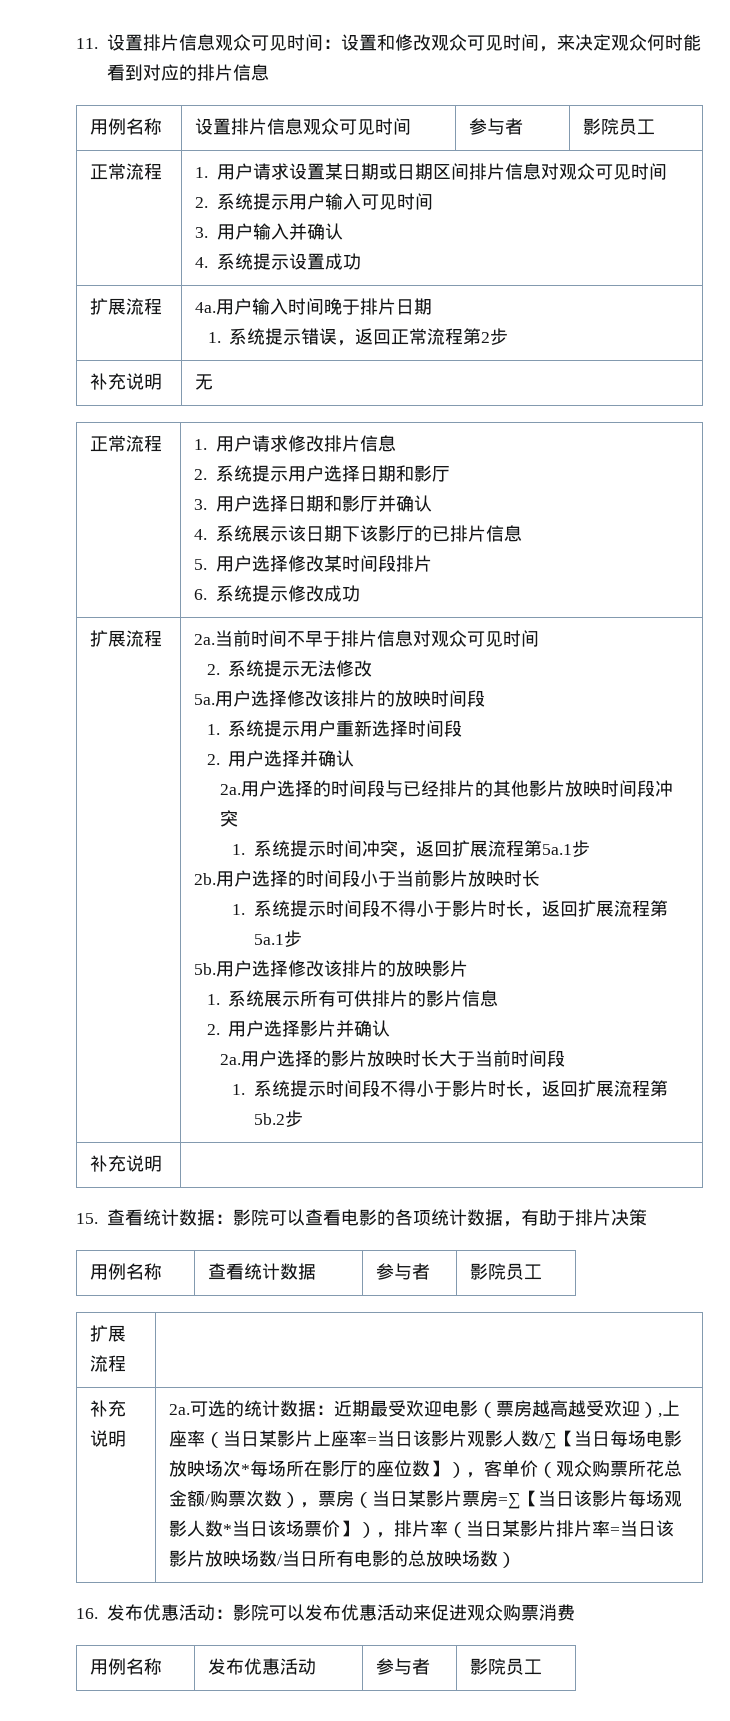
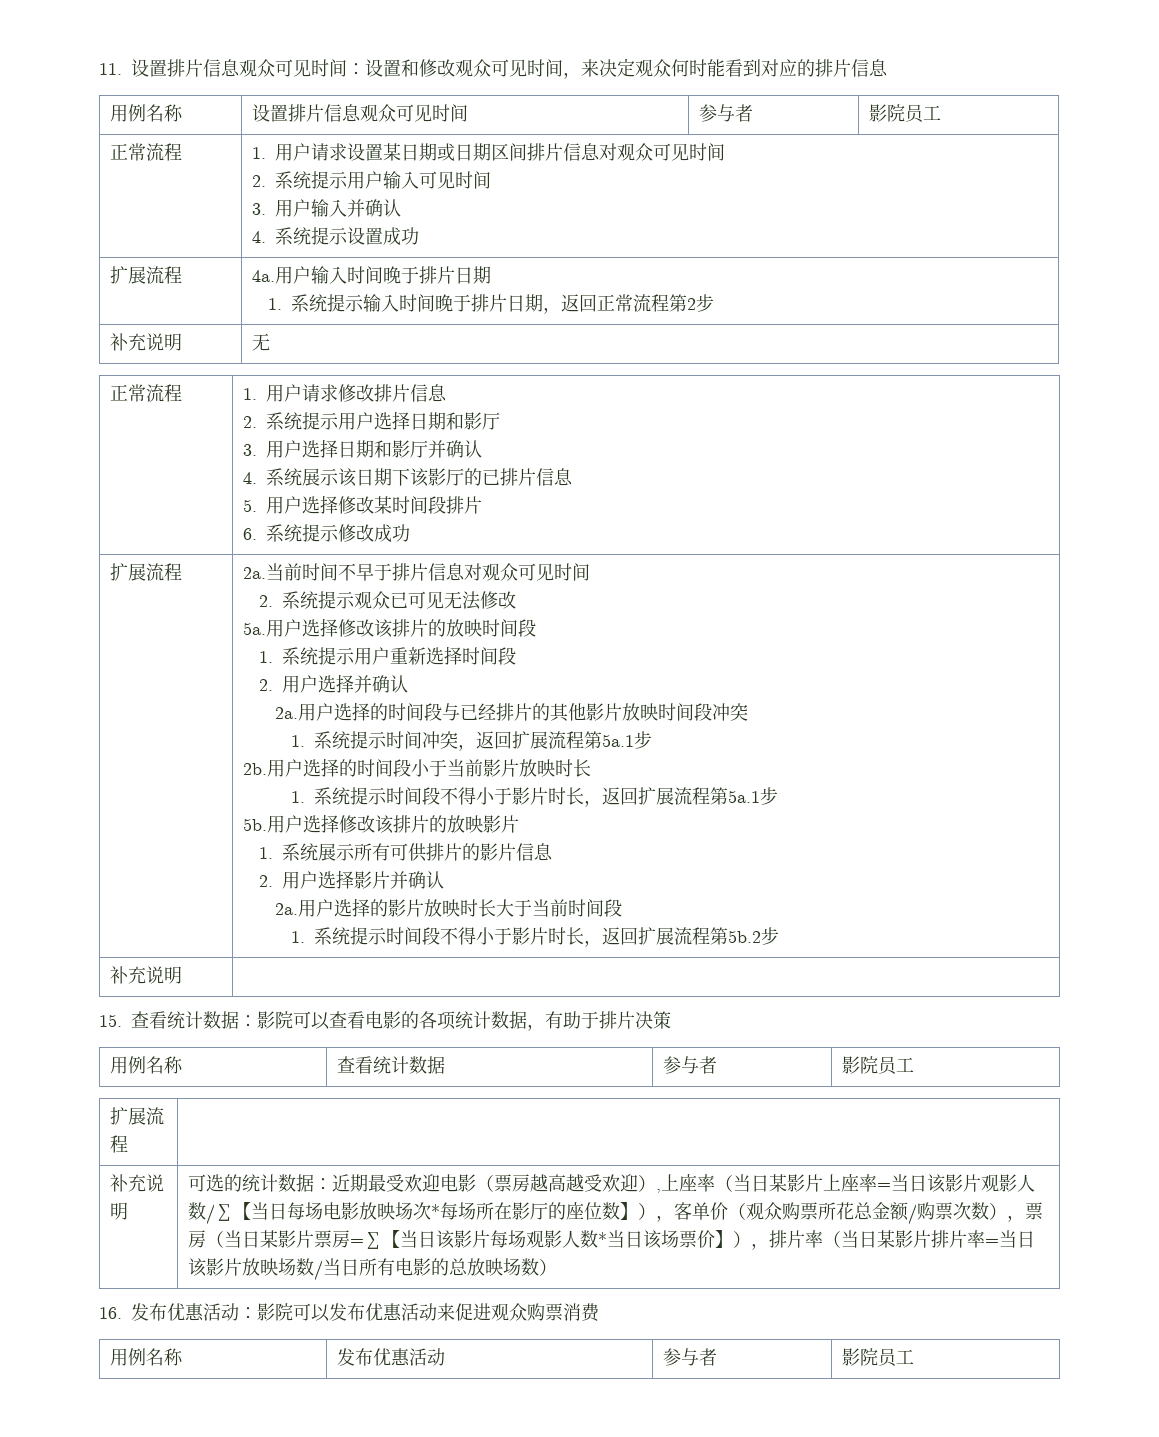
  扩展流程 | 4a.用户输入时间晚于排片日期
- 1.系统提示错误，返回正常流程第2步
+ 1.系统提示输入时间晚于排片日期，返回正常流程第2步
- 2.系统提示无法修改
+ 2.系统提示观众已可见无法修改
- 补充说明 | 2a.可选的统计数据：
+ 补充说明 | 可选的统计数据：

